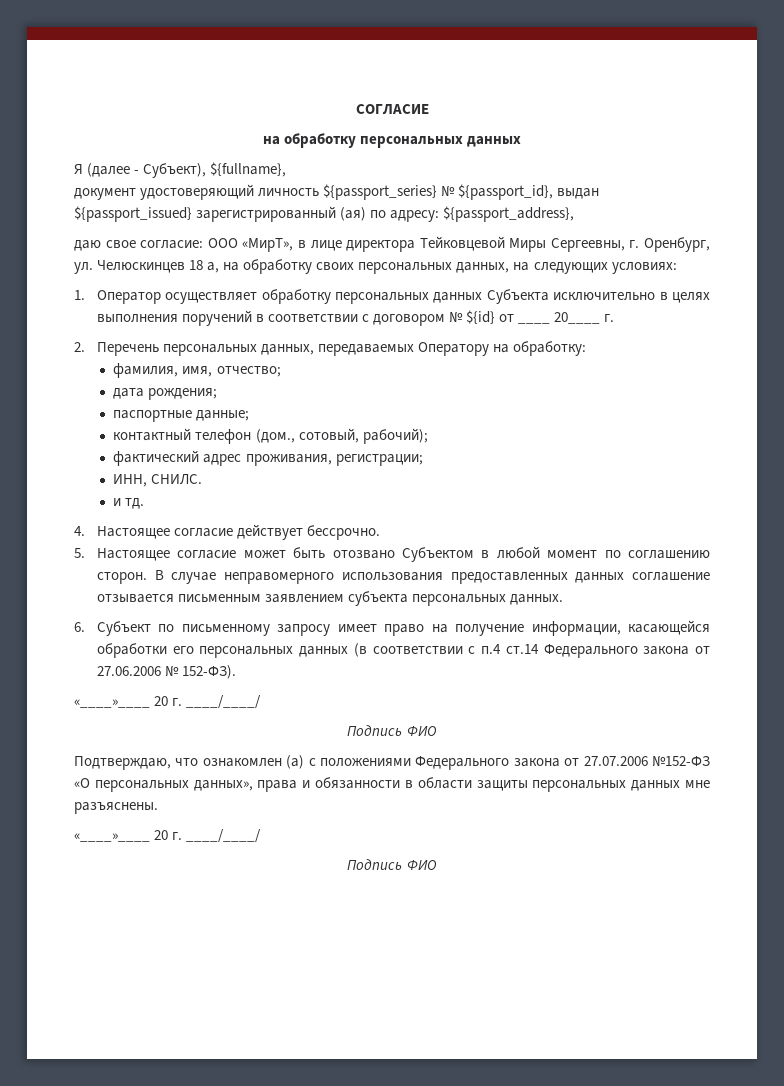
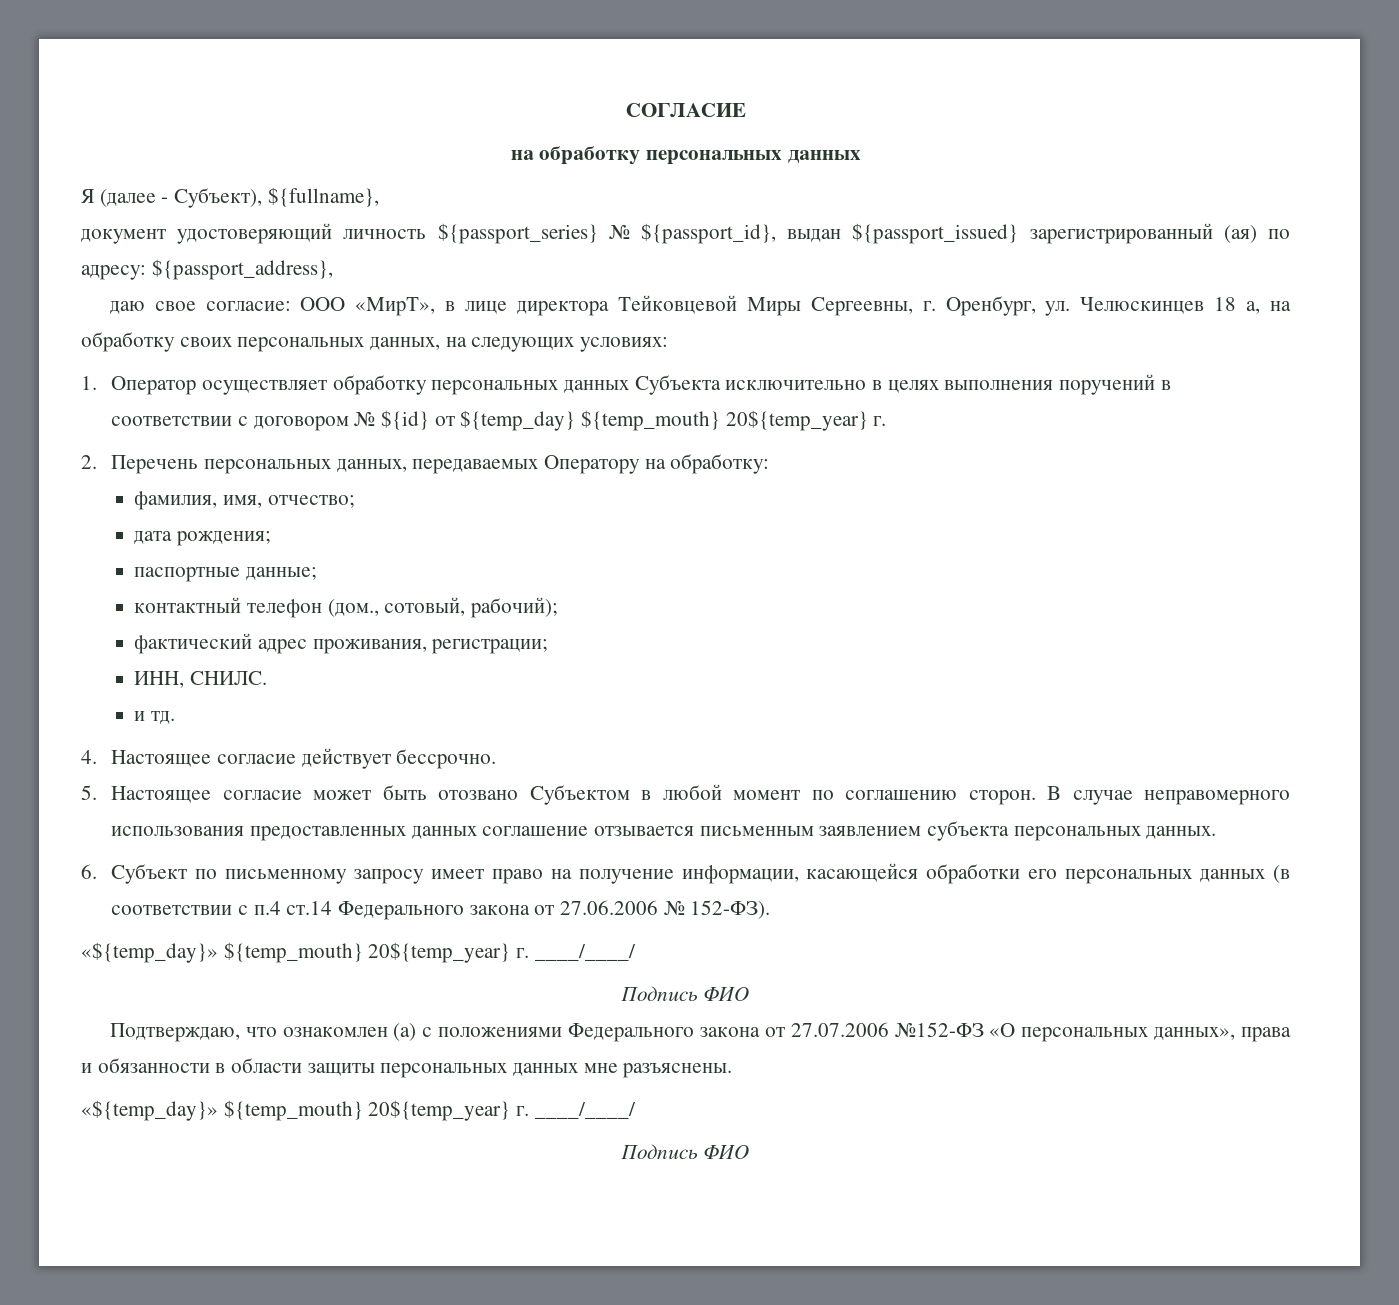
- 1. Оператор осуществляет обработку персональных данных Субъекта исключительно в целях выполнения поручений в соответствии с договором № ${id} от ____ 20____ г.
+ 1. Оператор осуществляет обработку персональных данных Субъекта исключительно в целях выполнения поручений в соответствии с договором № ${id} от ${temp_day} ${temp_mouth} 20${temp_year} г.
  6. Субъект по письменному запросу имеет право на получение информации, касающейся обработки его персональных данных (в соответствии с п.4 ст.14 Федерального закона от 27.06.2006 № 152-ФЗ).
- «____»____ 20 г. ____/____/
+ «${temp_day}» ${temp_mouth} 20${temp_year} г. ____/____/
  Подтверждаю, что ознакомлен (а) с положениями Федерального закона от 27.07.2006 №152-ФЗ «О персональных данных», права и обязанности в области защиты персональных данных мне разъяснены.
- «____»____ 20 г. ____/____/
+ «${temp_day}» ${temp_mouth} 20${temp_year} г. ____/____/

